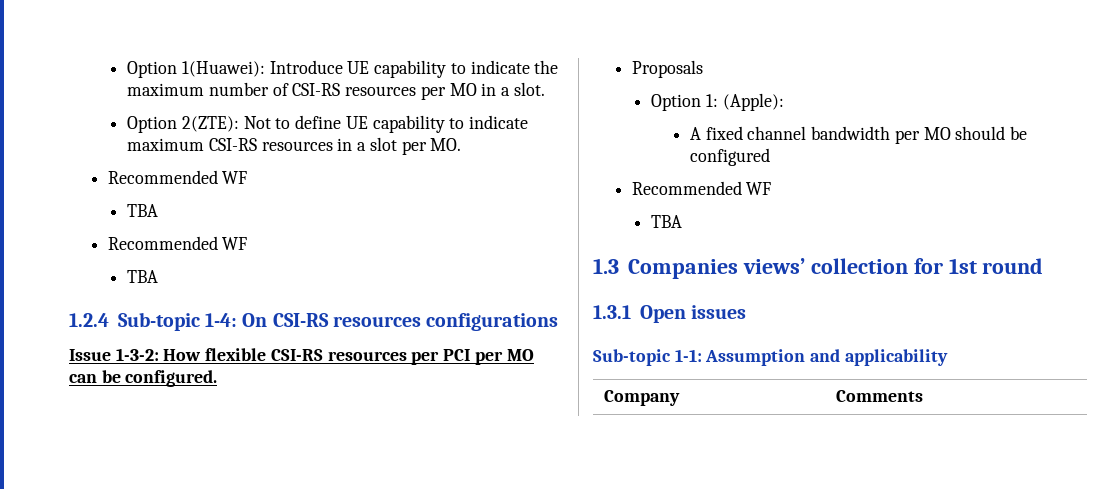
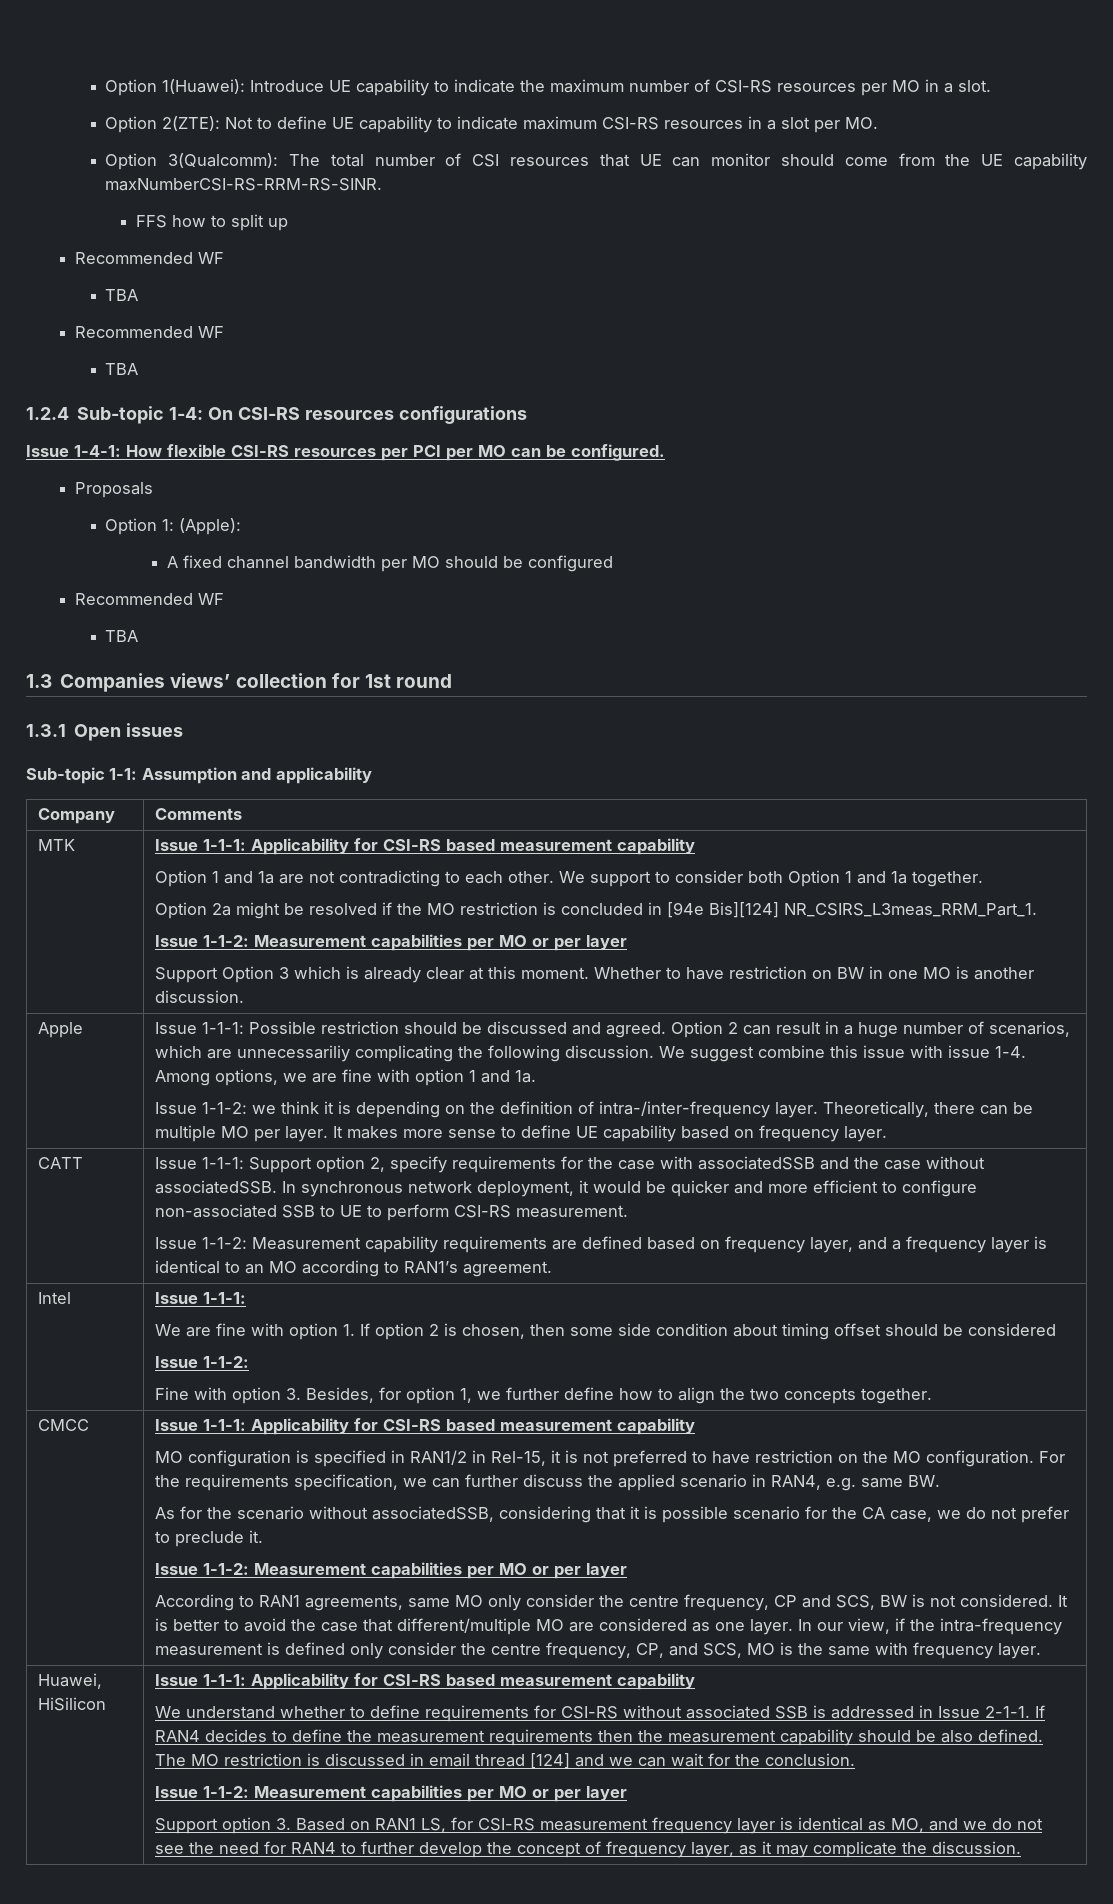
+ Option 3(Qualcomm): The total number of CSI resources that UE can monitor should come from the UE capability maxNumberCSI-RS-RRM-RS-SINR.
+ FFS how to split up
- Issue 1-3-2: How flexible CSI-RS resources per PCI per MO can be configured.
+ Issue 1-4-1: How flexible CSI-RS resources per PCI per MO can be configured.
+ MTK | Issue 1-1-1: Applicability for CSI-RS based measurement capability
+ Option 1 and 1a are not contradicting to each other. We support to consider both Option 1 and 1a together.
+ Option 2a might be resolved if the MO restriction is concluded in [94e Bis][124] NR_CSIRS_L3meas_RRM_Part_1.
+ Issue 1-1-2: Measurement capabilities per MO or per layer
+ Support Option 3 which is already clear at this moment. Whether to have restriction on BW in one MO is another discussion.
+ Apple | Issue 1-1-1: Possible restriction should be discussed and agreed. Option 2 can result in a huge number of scenarios, which are unnecessariliy complicating the following discussion. We suggest combine this issue with issue 1-4. Among options, we are fine with option 1 and 1a.
+ Issue 1-1-2: we think it is depending on the definition of intra-/inter-frequency layer. Theoretically, there can be multiple MO per layer. It makes more sense to define UE capability based on frequency layer.
+ CATT | Issue 1-1-1: Support option 2, specify requirements for the case with associatedSSB and the case without associatedSSB. In synchronous network deployment, it would be quicker and more efficient to configure non-associated SSB to UE to perform CSI-RS measurement.
+ Issue 1-1-2: Measurement capability requirements are defined based on frequency layer, and a frequency layer is identical to an MO according to RAN1’s agreement.
+ Intel | Issue 1-1-1:
+ We are fine with option 1. If option 2 is chosen, then some side condition about timing offset should be considered
+ Issue 1-1-2:
+ Fine with option 3. Besides, for option 1, we further define how to align the two concepts together.
+ CMCC | Issue 1-1-1: Applicability for CSI-RS based measurement capability
+ MO configuration is specified in RAN1/2 in Rel-15, it is not preferred to have restriction on the MO configuration. For the requirements specification, we can further discuss the applied scenario in RAN4, e.g. same BW.
+ As for the scenario without associatedSSB, considering that it is possible scenario for the CA case, we do not prefer to preclude it.
+ Issue 1-1-2: Measurement capabilities per MO or per layer
+ According to RAN1 agreements, same MO only consider the centre frequency, CP and SCS, BW is not considered. It is better to avoid the case that different/multiple MO are considered as one layer. In our view, if the intra-frequency measurement is defined only consider the centre frequency, CP, and SCS, MO is the same with frequency layer.
+ Huawei, HiSilicon | Issue 1-1-1: Applicability for CSI-RS based measurement capability
+ We understand whether to define requirements for CSI-RS without associated SSB is addressed in Issue 2-1-1. If RAN4 decides to define the measurement requirements then the measurement capability should be also defined. The MO restriction is discussed in email thread [124] and we can wait for the conclusion.
+ Issue 1-1-2: Measurement capabilities per MO or per layer
+ Support option 3. Based on RAN1 LS, for CSI-RS measurement frequency layer is identical as MO, and we do not see the need for RAN4 to further develop the concept of frequency layer, as it may complicate the discussion.

